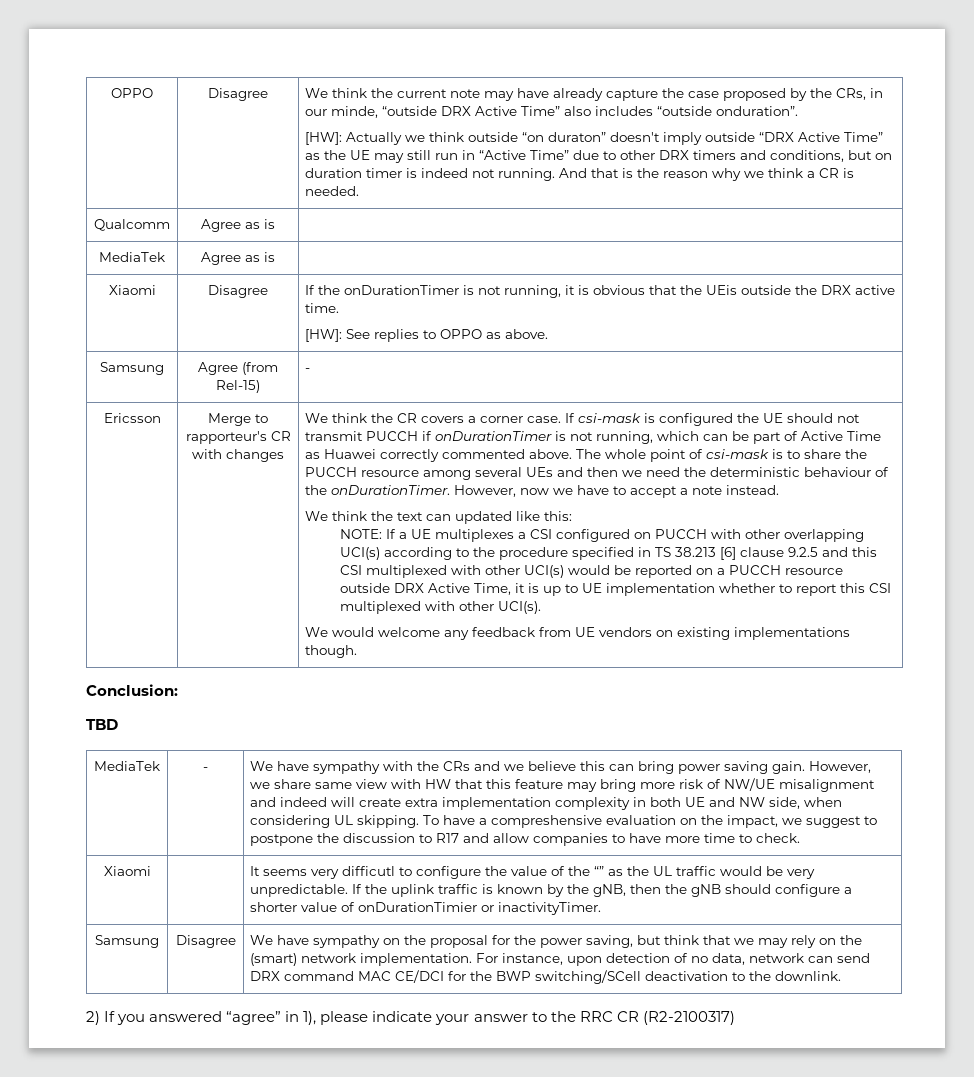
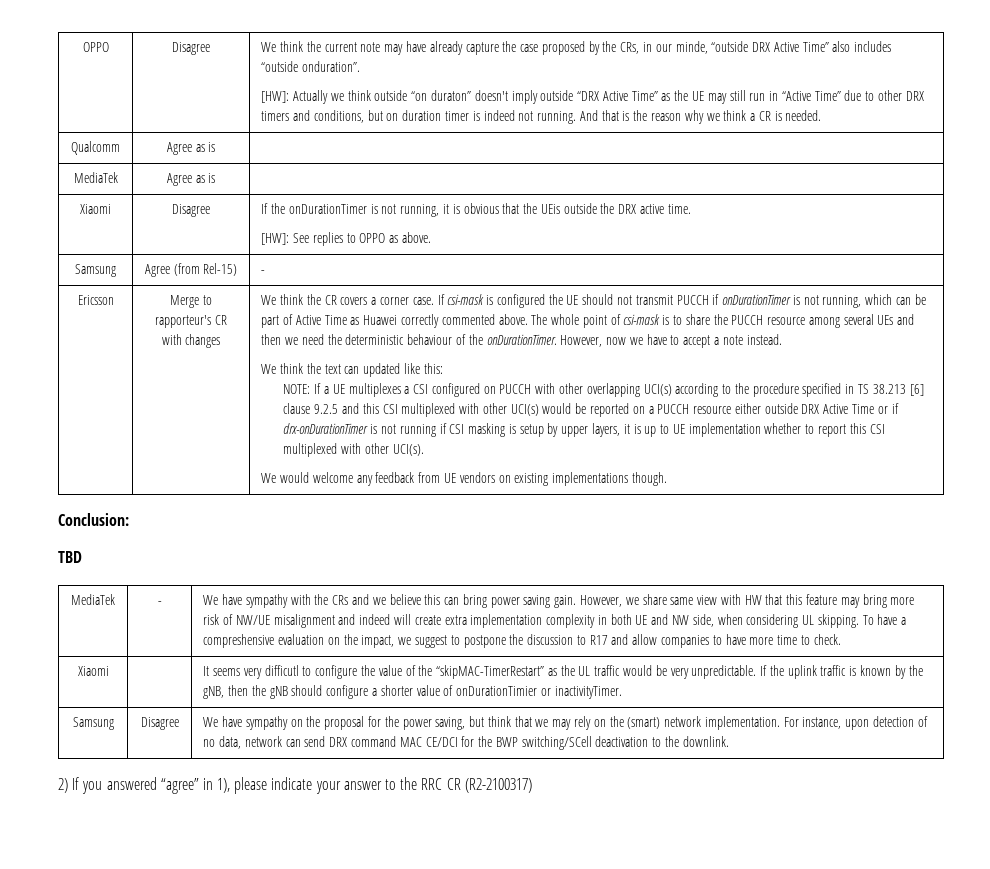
- NOTE: If a UE multiplexes a CSI configured on PUCCH with other overlapping UCI(s) according to the procedure specified in TS 38.213 [6] clause 9.2.5 and this CSI multiplexed with other UCI(s) would be reported on a PUCCH resource outside DRX Active Time, it is up to UE implementation whether to report this CSI multiplexed with other UCI(s).
+ NOTE: If a UE multiplexes a CSI configured on PUCCH with other overlapping UCI(s) according to the procedure specified in TS 38.213 [6] clause 9.2.5 and this CSI multiplexed with other UCI(s) would be reported on a PUCCH resource either outside DRX Active Time or if drx-onDurationTimer is not running if CSI masking is setup by upper layers, it is up to UE implementation whether to report this CSI multiplexed with other UCI(s).
- It seems very difficutl to configure the value of the “” as the UL traffic would be very unpredictable.
+ It seems very difficutl to configure the value of the “skipMAC-TimerRestart” as the UL traffic would be very unpredictable.

